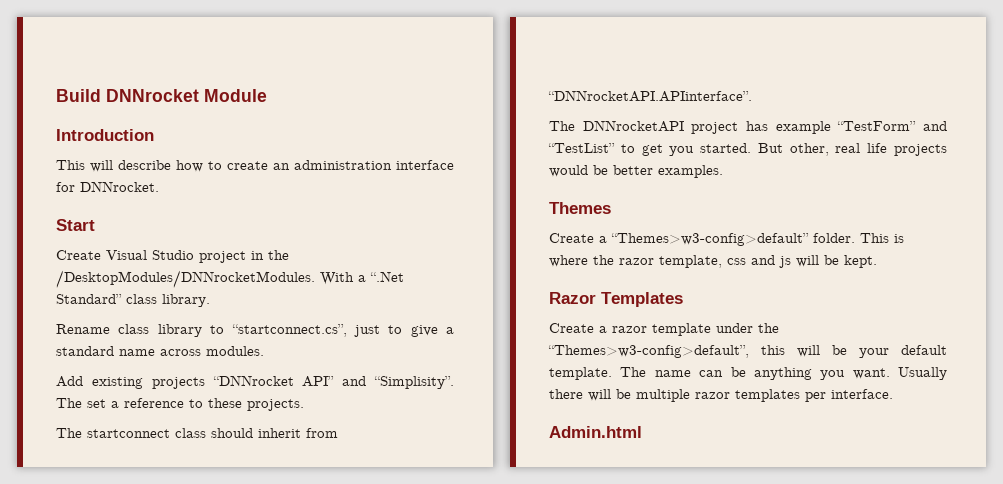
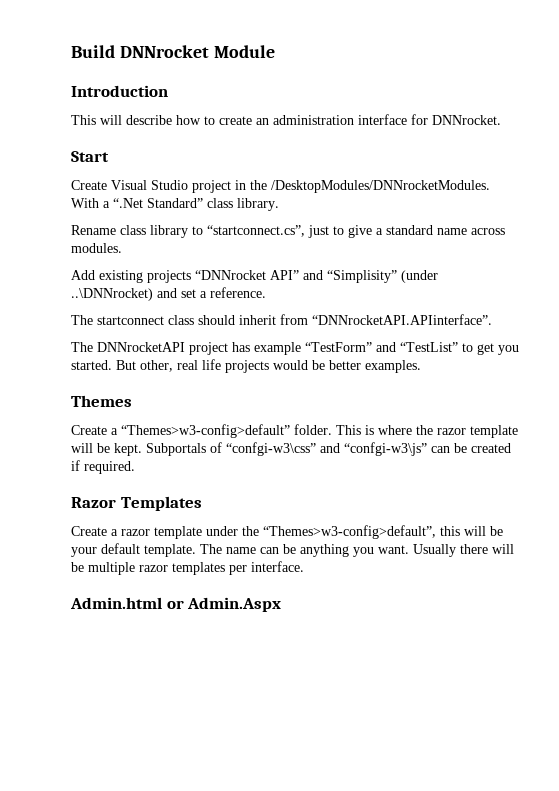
- Add existing projects “DNNrocket API” and “Simplisity”. The set a reference to these projects.
+ Add existing projects “DNNrocket API” and “Simplisity” (under ..\DNNrocket) and set a reference.
- This is where the razor template, css and js will be kept.
+ This is where the razor template will be kept. Subportals of “confgi-w3\css” and “confgi-w3\js” can be created if required.
- Admin.html
+ Admin.html or Admin.Aspx

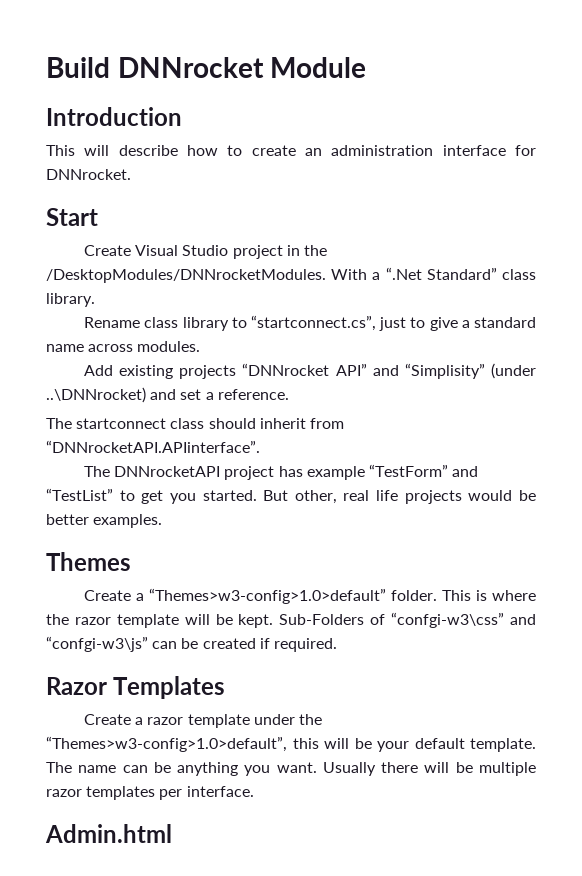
- Create a “Themes>w3-config>default” folder.
+ Create a “Themes>w3-config>1.0>default” folder.
- Subportals of “confgi-w3\css” and “confgi-w3\js” can be created if required.
+ Sub-Folders of “confgi-w3\css” and “confgi-w3\js” can be created if required.
- Create a razor template under the “Themes>w3-config>default”, this will be your default template.
+ Create a razor template under the “Themes>w3-config>1.0>default”, this will be your default template.
- Admin.html or Admin.Aspx
+ Admin.html

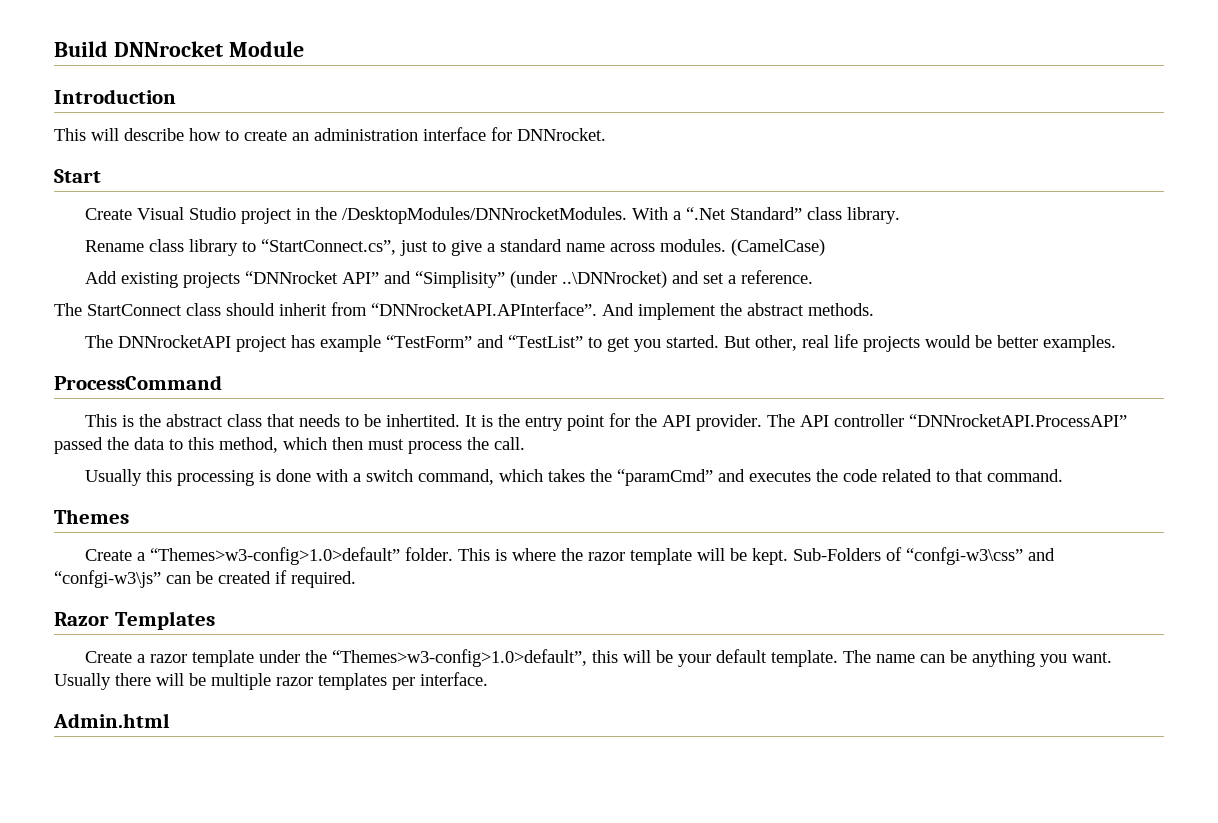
- Rename class library to “startconnect.cs”, just to give a standard name across modules.
+ Rename class library to “StartConnect.cs”, just to give a standard name across modules. (CamelCase)
- The startconnect class should inherit from “DNNrocketAPI.APIinterface”.
+ The StartConnect class should inherit from “DNNrocketAPI.APInterface”. And implement the abstract methods.
+ ProcessCommand
+ This is the abstract class that needs to be inhertited. It is the entry point for the API provider. The API controller “DNNrocketAPI.ProcessAPI” passed the data to this method, which then must process the call.
+ Usually this processing is done with a switch command, which takes the “paramCmd” and executes the code related to that command.

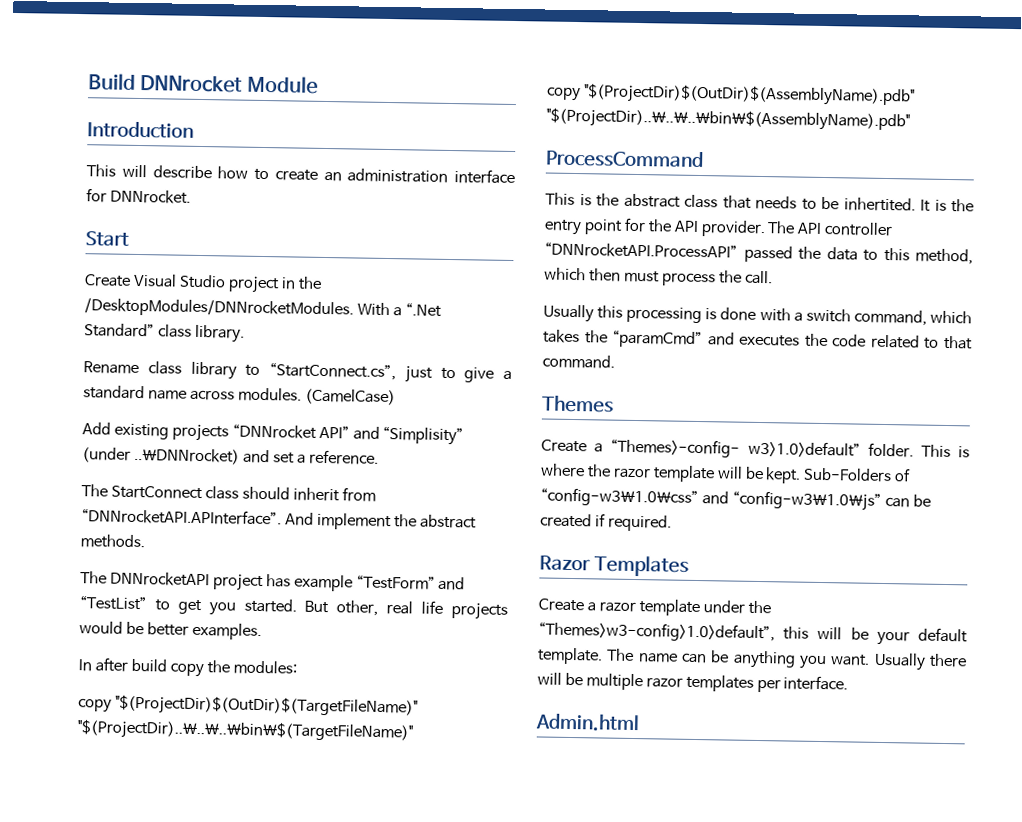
+ In after build copy the modules:
+ copy "$(ProjectDir)$(OutDir)$(TargetFileName)" "$(ProjectDir)..\..\..\bin\$(TargetFileName)"
+ copy "$(ProjectDir)$(OutDir)$(AssemblyName).pdb" "$(ProjectDir)..\..\..\bin\$(AssemblyName).pdb"
- Create a “Themes>w3-config>1.0>default” folder.
+ Create a “Themes>-config- w3>1.0>default” folder.
- Sub-Folders of “confgi-w3\css” and “confgi-w3\js” can be created if required.
+ Sub-Folders of “config-w3\1.0\css” and “config-w3\1.0\js” can be created if required.

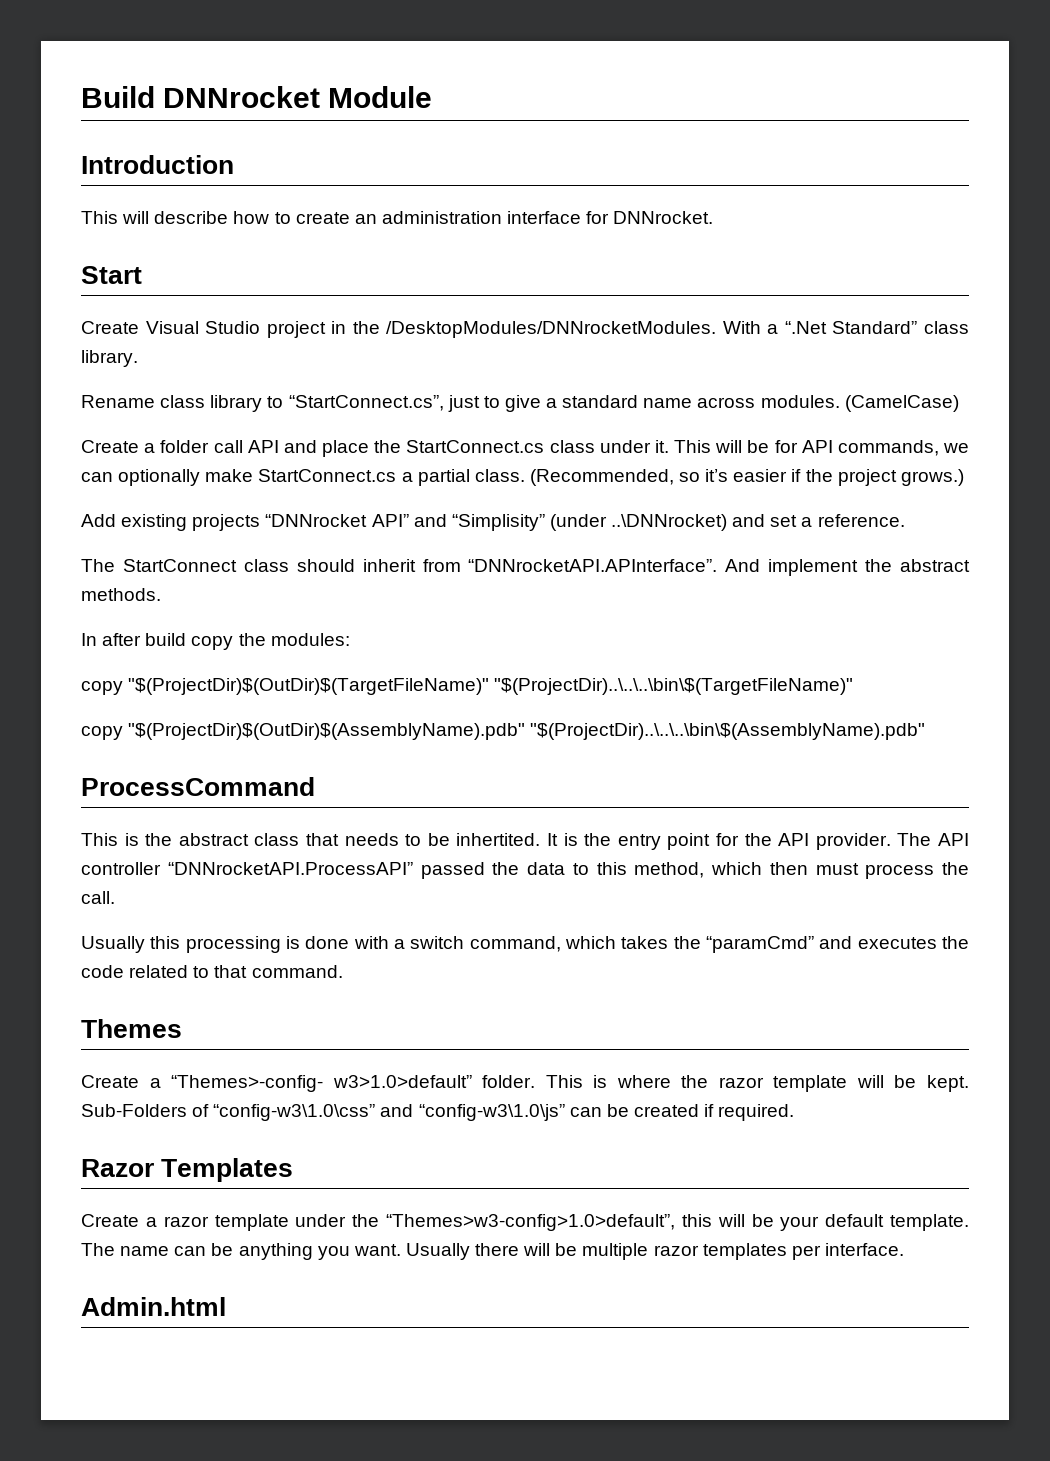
+ Create a folder call API and place the StartConnect.cs class under it. This will be for API commands, we can optionally make StartConnect.cs a partial class. (Recommended, so it’s easier if the project grows.)
- The DNNrocketAPI project has example “TestForm” and “TestList” to get you started. But other, real life projects would be better examples.

